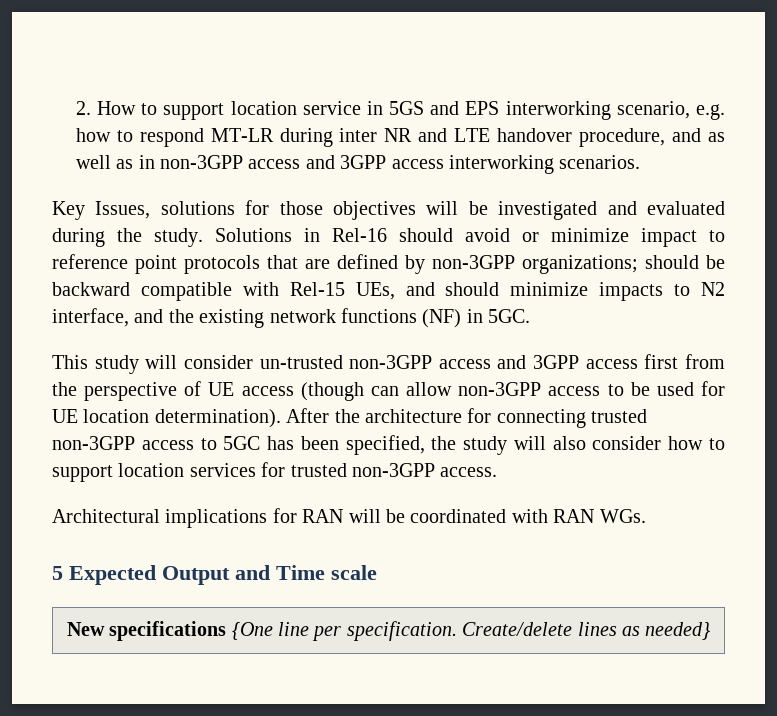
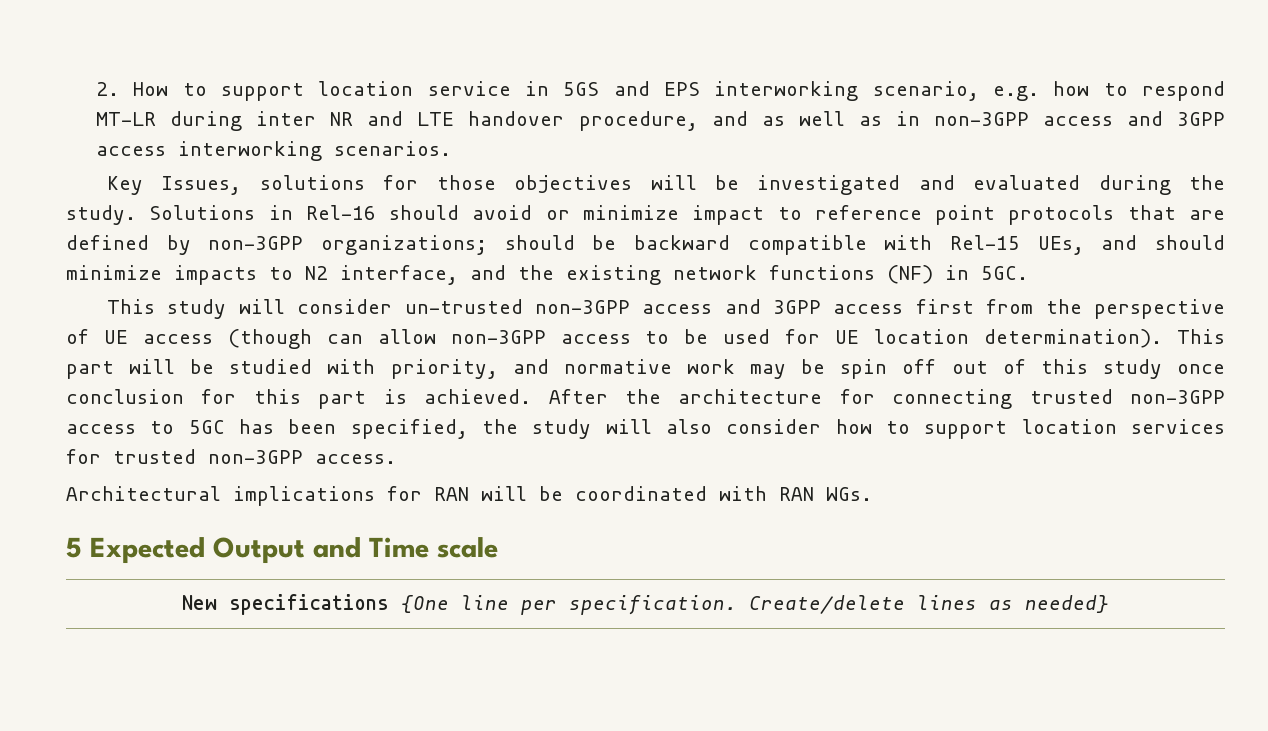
+ This part will be studied with priority, and normative work may be spin off out of this study once conclusion for this part is achieved.

